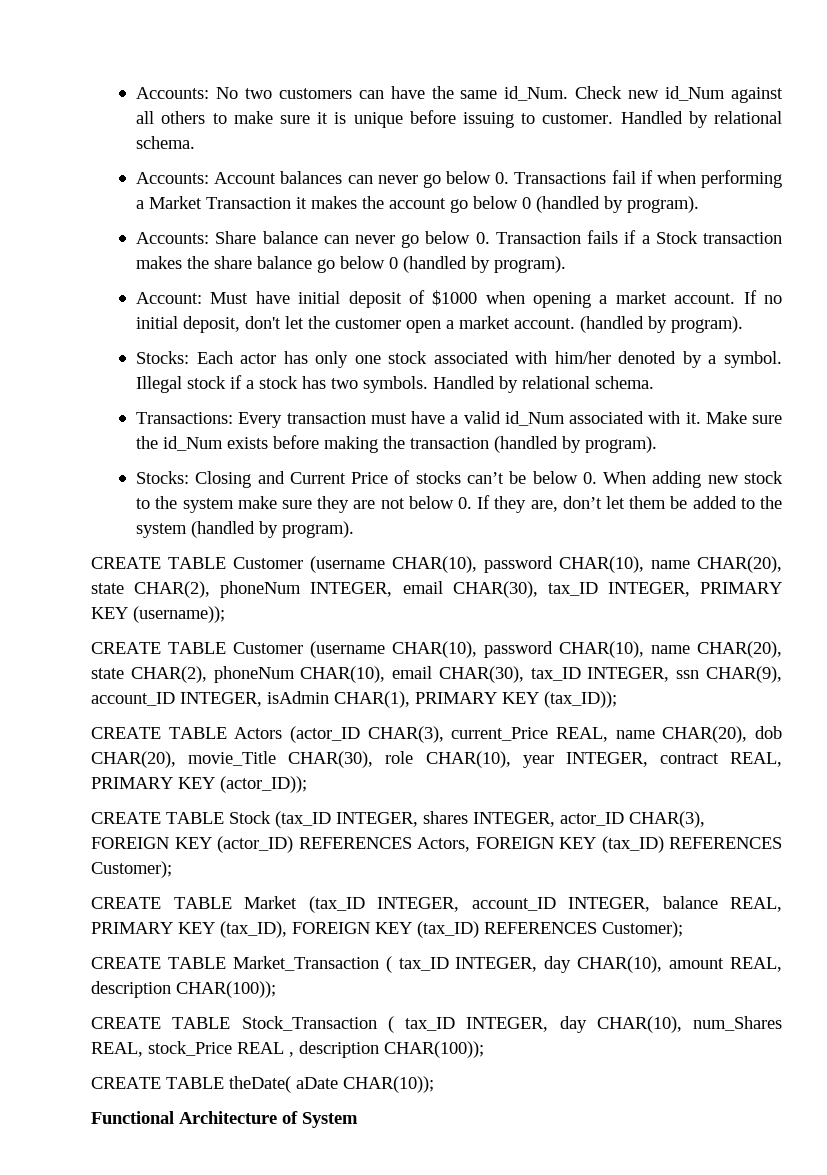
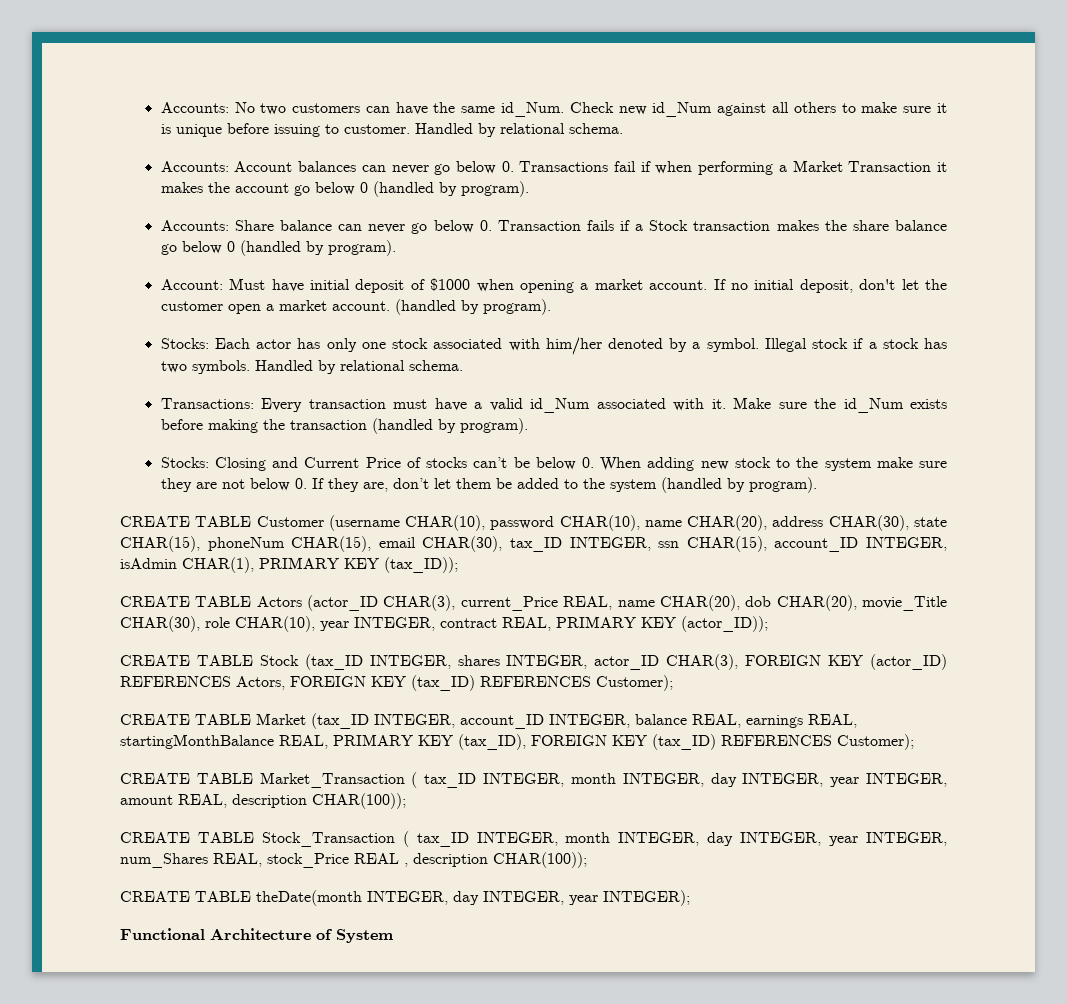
- CREATE TABLE Customer (username CHAR(10), password CHAR(10), name CHAR(20), state CHAR(2), phoneNum INTEGER, email CHAR(30), tax_ID INTEGER, PRIMARY KEY (username));
- CREATE TABLE Customer (username CHAR(10), password CHAR(10), name CHAR(20), state CHAR(2), phoneNum CHAR(10), email CHAR(30), tax_ID INTEGER, ssn CHAR(9), account_ID INTEGER, isAdmin CHAR(1), PRIMARY KEY (tax_ID));
+ CREATE TABLE Customer (username CHAR(10), password CHAR(10), name CHAR(20), address CHAR(30), state CHAR(15), phoneNum CHAR(15), email CHAR(30), tax_ID INTEGER, ssn CHAR(15), account_ID INTEGER, isAdmin CHAR(1), PRIMARY KEY (tax_ID));
- CREATE TABLE Market (tax_ID INTEGER, account_ID INTEGER, balance REAL, PRIMARY KEY (tax_ID), FOREIGN KEY (tax_ID) REFERENCES Customer);
+ CREATE TABLE Market (tax_ID INTEGER, account_ID INTEGER, balance REAL, earnings REAL, startingMonthBalance REAL, PRIMARY KEY (tax_ID), FOREIGN KEY (tax_ID) REFERENCES Customer);
- CREATE TABLE Market_Transaction ( tax_ID INTEGER, day CHAR(10), amount REAL, description CHAR(100));
+ CREATE TABLE Market_Transaction ( tax_ID INTEGER, month INTEGER, day INTEGER, year INTEGER, amount REAL, description CHAR(100));
- CREATE TABLE Stock_Transaction ( tax_ID INTEGER, day CHAR(10), num_Shares REAL, stock_Price REAL , description CHAR(100));
+ CREATE TABLE Stock_Transaction ( tax_ID INTEGER, month INTEGER, day INTEGER, year INTEGER, num_Shares REAL, stock_Price REAL , description CHAR(100));
- CREATE TABLE theDate( aDate CHAR(10));
+ CREATE TABLE theDate(month INTEGER, day INTEGER, year INTEGER);

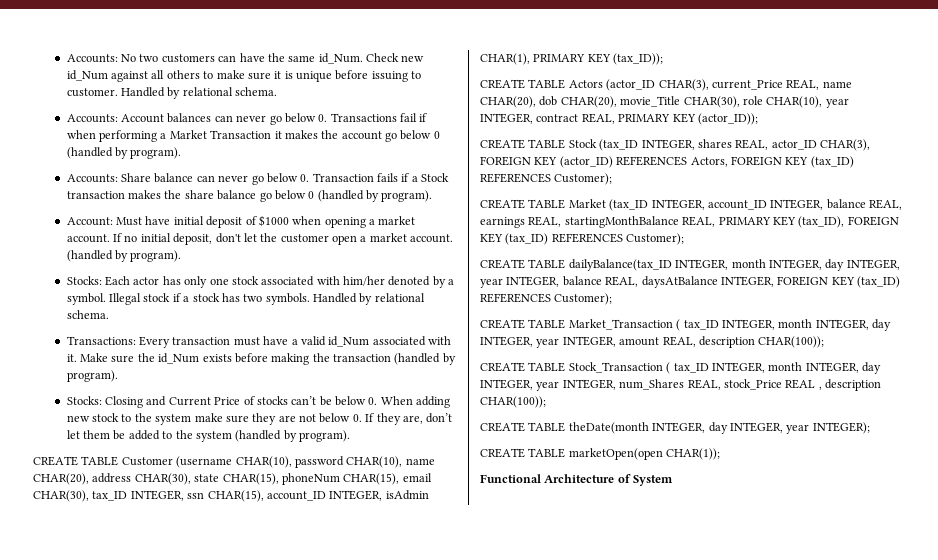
- CREATE TABLE Stock (tax_ID INTEGER, shares INTEGER, actor_ID CHAR(3), FOREIGN KEY (actor_ID) REFERENCES Actors, FOREIGN KEY (tax_ID) REFERENCES Customer);
+ CREATE TABLE Stock (tax_ID INTEGER, shares REAL, actor_ID CHAR(3), FOREIGN KEY (actor_ID) REFERENCES Actors, FOREIGN KEY (tax_ID) REFERENCES Customer);
+ CREATE TABLE dailyBalance(tax_ID INTEGER, month INTEGER, day INTEGER, year INTEGER, balance REAL, daysAtBalance INTEGER, FOREIGN KEY (tax_ID) REFERENCES Customer);
+ CREATE TABLE marketOpen(open CHAR(1));

